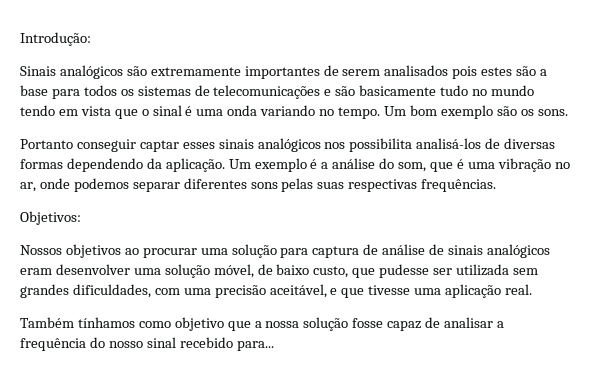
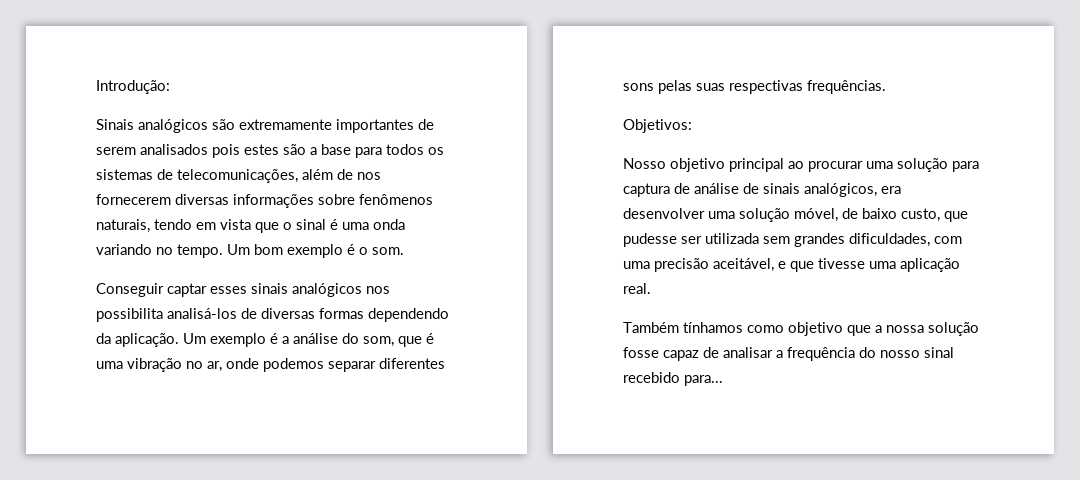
- Sinais analógicos são extremamente importantes de serem analisados pois estes são a base para todos os sistemas de telecomunicações e são basicamente tudo no mundo tendo em vista que o sinal é uma onda variando no tempo.
+ Sinais analógicos são extremamente importantes de serem analisados pois estes são a base para todos os sistemas de telecomunicações, além de nos fornecerem diversas informações sobre fenômenos naturais, tendo em vista que o sinal é uma onda variando no tempo.
- Um bom exemplo são os sons.
- Portanto conseguir captar esses sinais analógicos nos possibilita analisá-los de diversas formas dependendo da aplicação.
+ Um bom exemplo é o som.
+ Conseguir captar esses sinais analógicos nos possibilita analisá-los de diversas formas dependendo da aplicação.
- Nossos objetivos ao procurar uma solução para captura de análise de sinais analógicos eram desenvolver uma solução móvel, de baixo custo, que pudesse ser utilizada sem grandes dificuldades, com uma precisão aceitável, e que tivesse uma aplicação real.
+ Nosso objetivo principal ao procurar uma solução para captura de análise de sinais analógicos, era desenvolver uma solução móvel, de baixo custo, que pudesse ser utilizada sem grandes dificuldades, com uma precisão aceitável, e que tivesse uma aplicação real.

